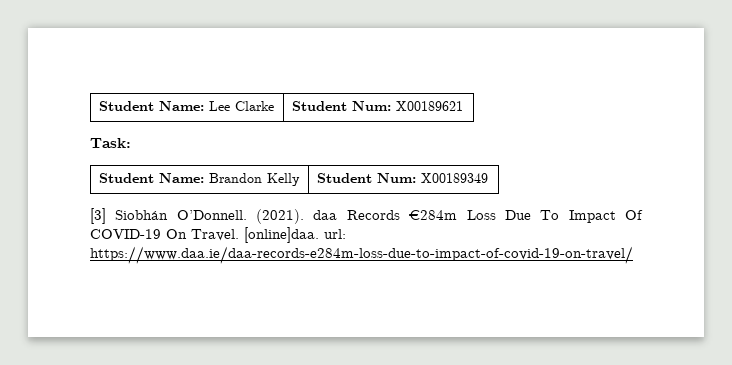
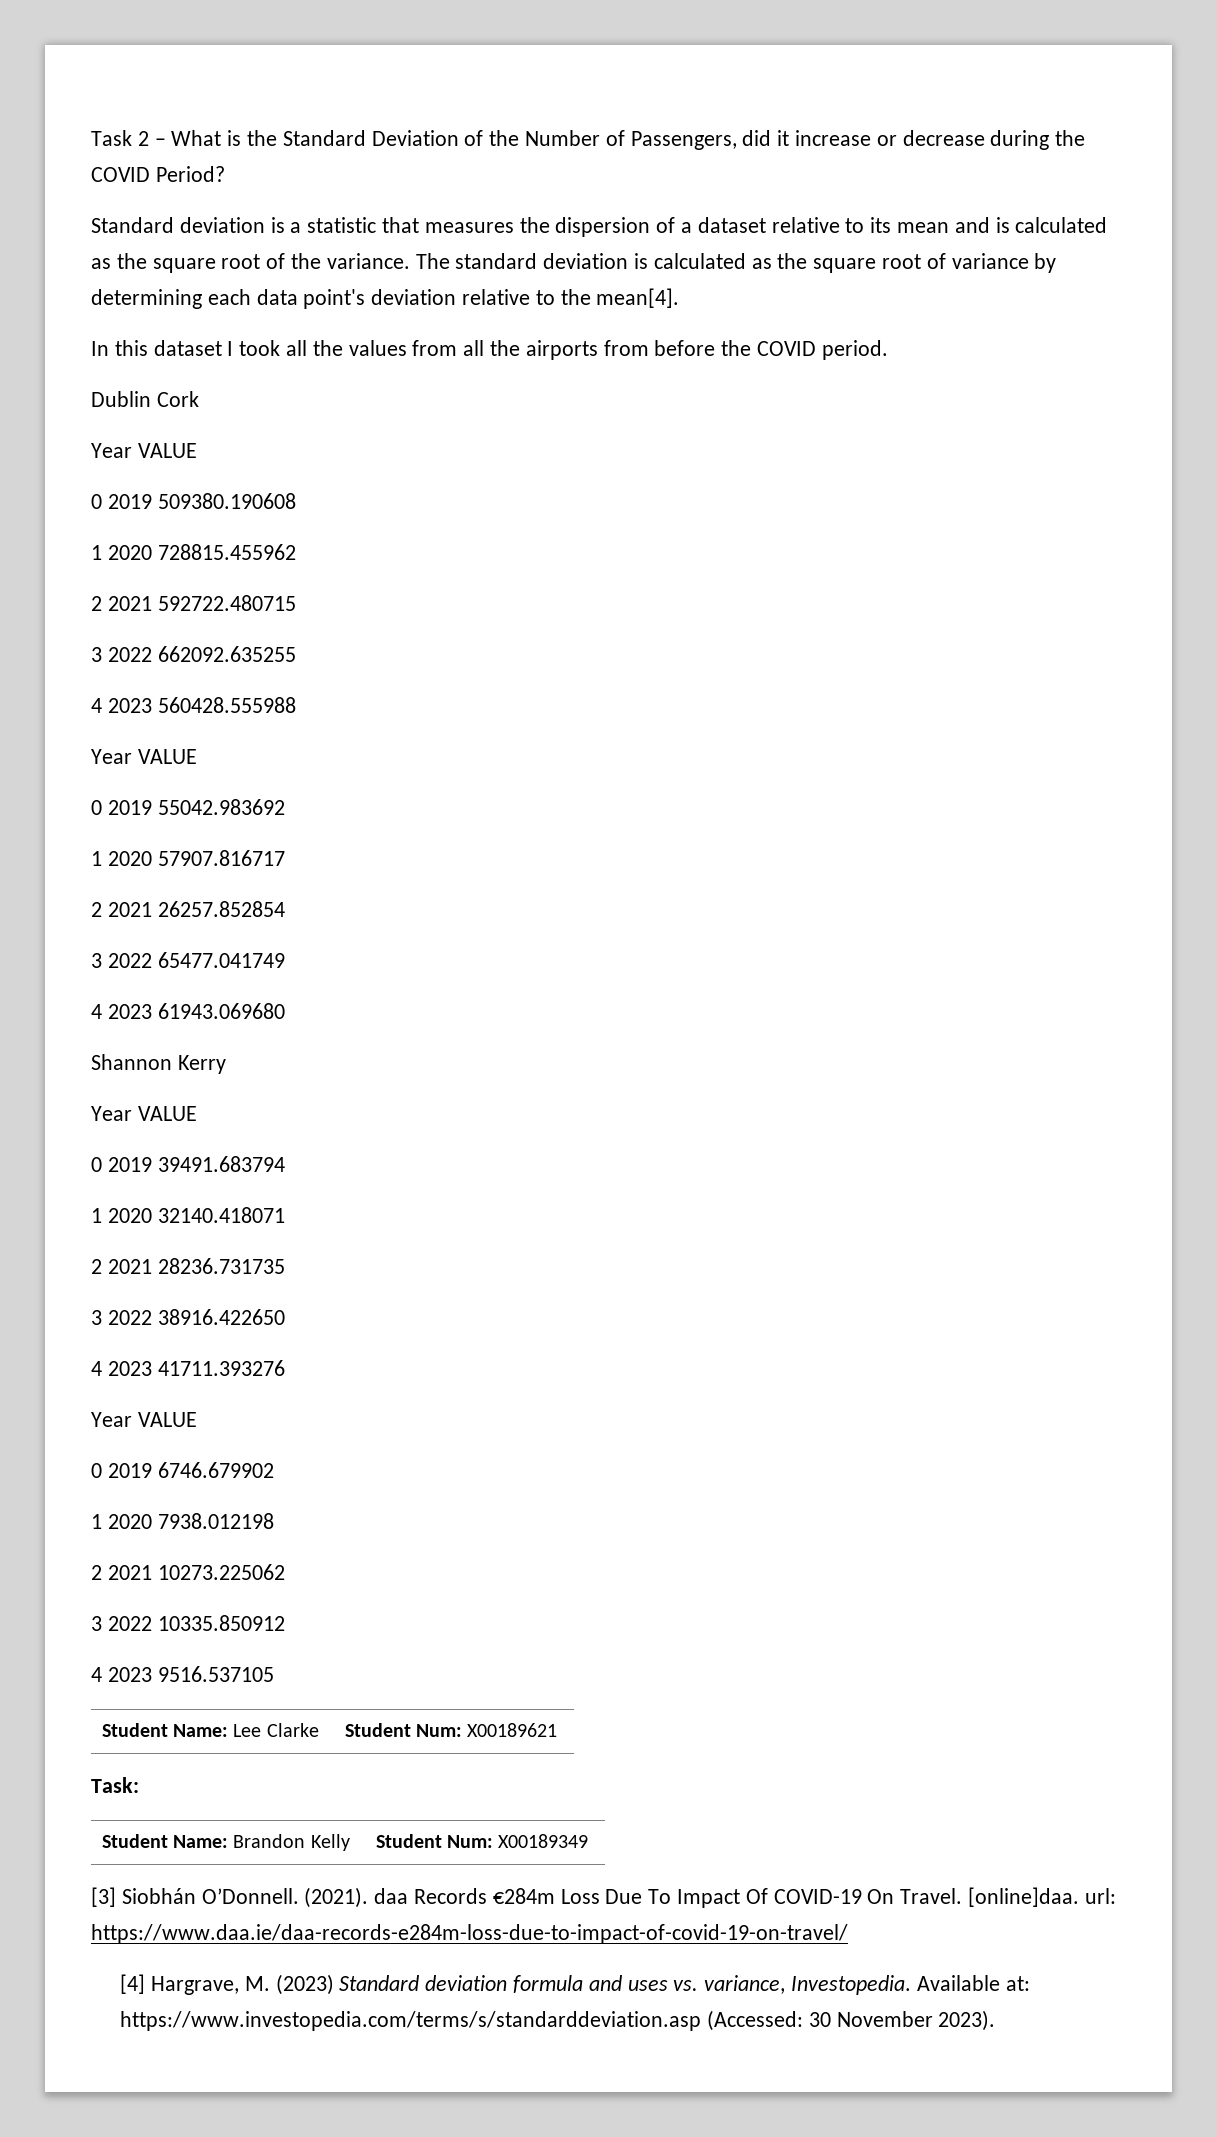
+ Task 2 – What is the Standard Deviation of the Number of Passengers, did it increase or decrease during the COVID Period?
+ Standard deviation is a statistic that measures the dispersion of a dataset relative to its mean and is calculated as the square root of the variance. The standard deviation is calculated as the square root of variance by determining each data point's deviation relative to the mean[4].
+ In this dataset I took all the values from all the airports from before the COVID period.
+ Dublin Cork
+ Year VALUE
+ 0 2019 509380.190608
+ 1 2020 728815.455962
+ 2 2021 592722.480715
+ 3 2022 662092.635255
+ 4 2023 560428.555988
+ Year VALUE
+ 0 2019 55042.983692
+ 1 2020 57907.816717
+ 2 2021 26257.852854
+ 3 2022 65477.041749
+ 4 2023 61943.069680
+ Shannon Kerry
+ Year VALUE
+ 0 2019 39491.683794
+ 1 2020 32140.418071
+ 2 2021 28236.731735
+ 3 2022 38916.422650
+ 4 2023 41711.393276
+ Year VALUE
+ 0 2019 6746.679902
+ 1 2020 7938.012198
+ 2 2021 10273.225062
+ 3 2022 10335.850912
+ 4 2023 9516.537105
+ [4] Hargrave, M. (2023) Standard deviation formula and uses vs. variance, Investopedia. Available at: https://www.investopedia.com/terms/s/standarddeviation.asp (Accessed: 30 November 2023).

